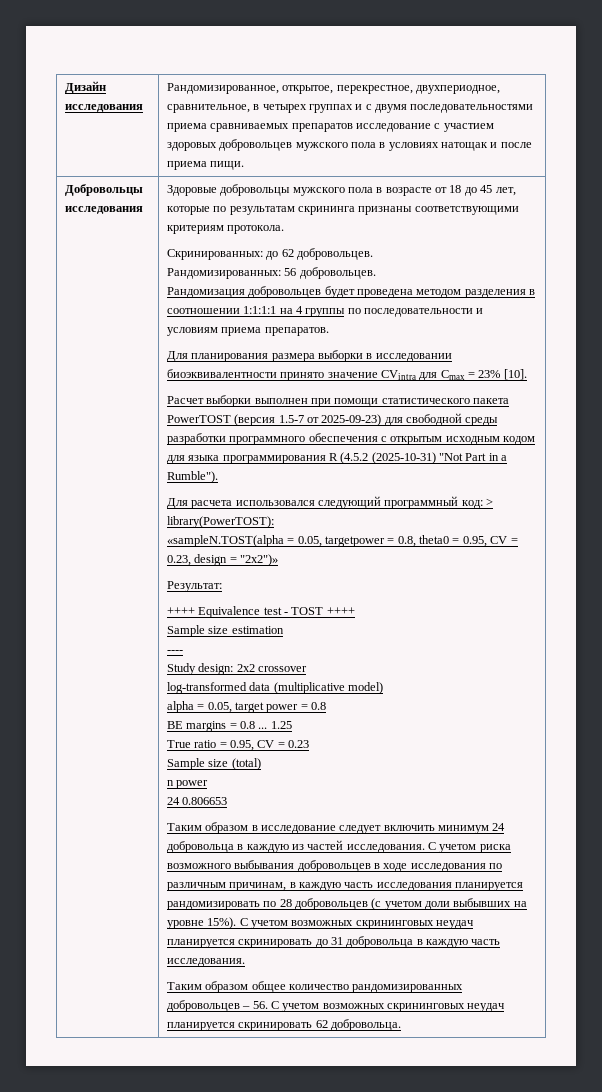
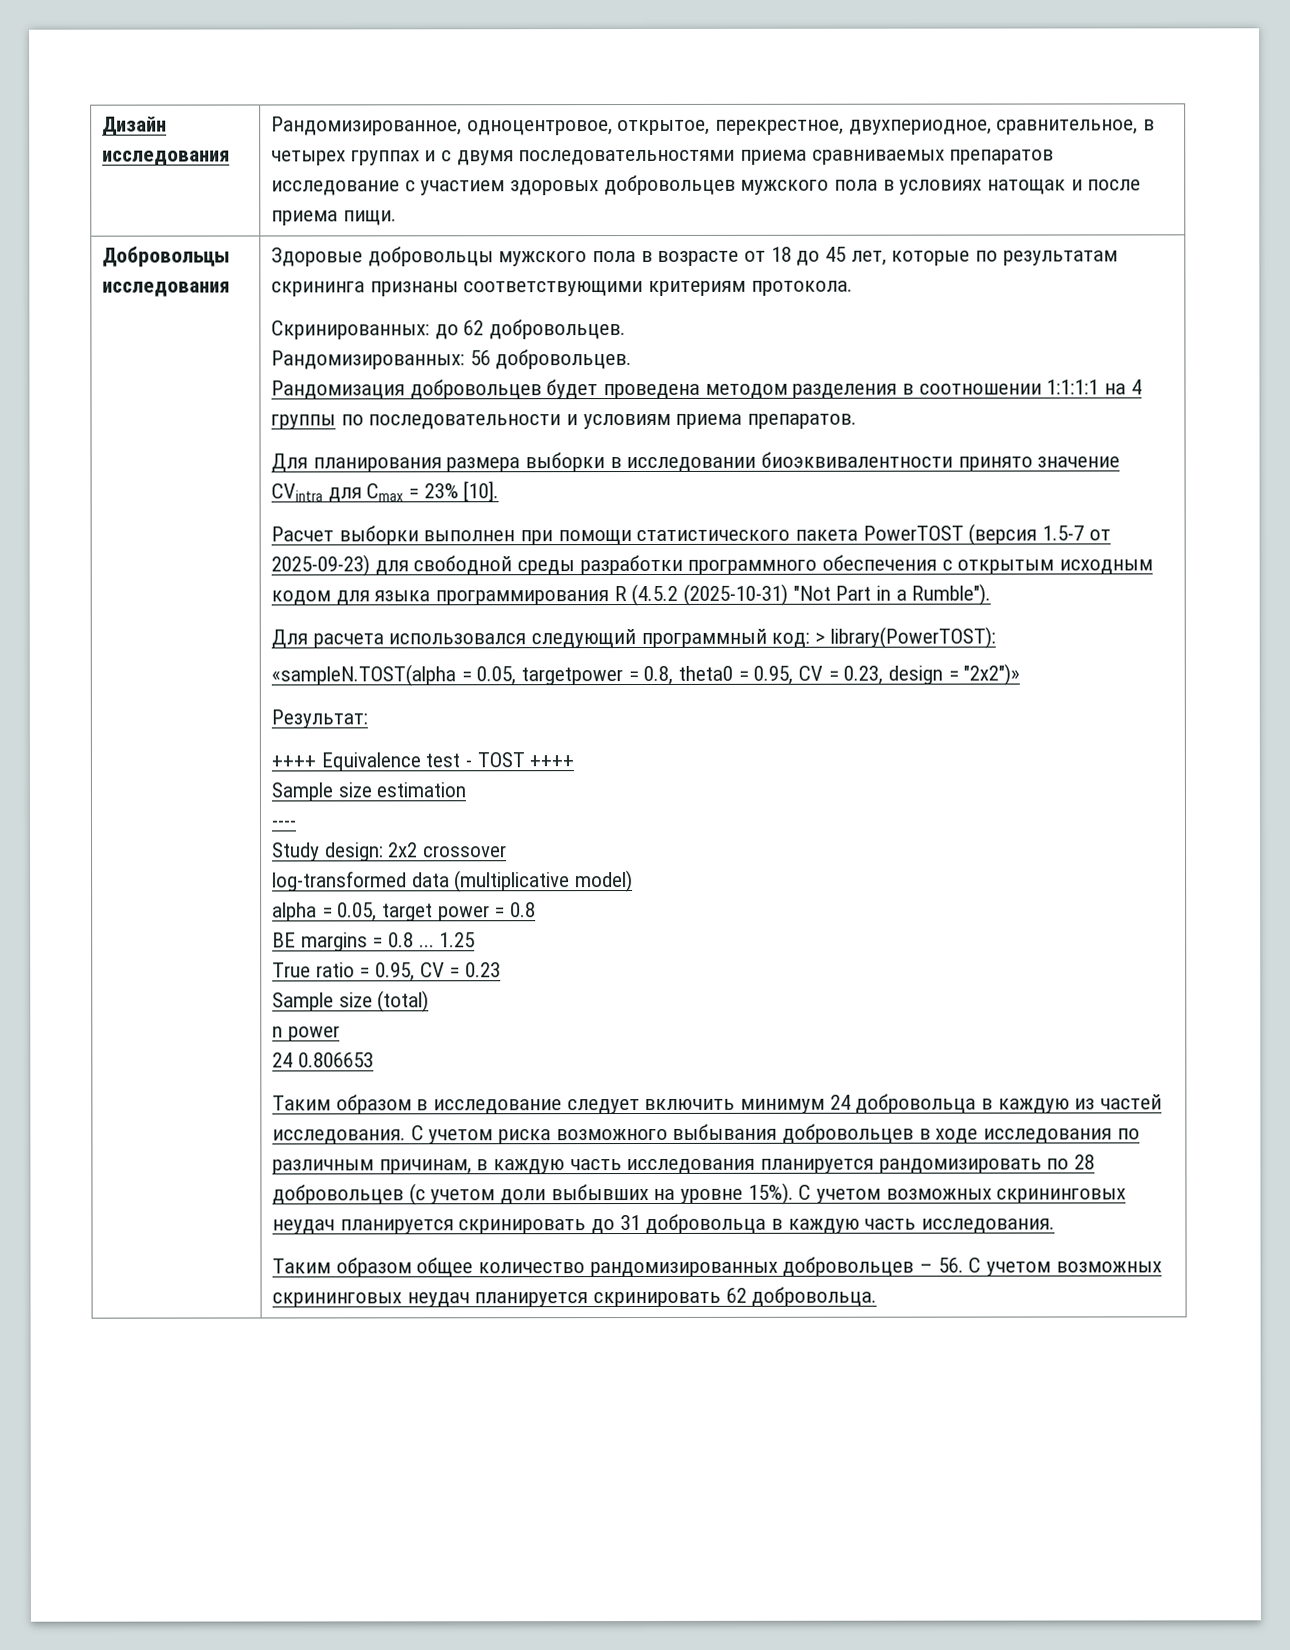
- Дизайн исследования | Рандомизированное, открытое, перекрестное, двухпериодное, сравнительное, в четырех группах и с двумя последовательностями приема сравниваемых препаратов исследование с участием здоровых добровольцев мужского пола в условиях натощак и после приема пищи.
+ Дизайн исследования | Рандомизированное, одноцентровое, открытое, перекрестное, двухпериодное, сравнительное, в четырех группах и с двумя последовательностями приема сравниваемых препаратов исследование с участием здоровых добровольцев мужского пола в условиях натощак и после приема пищи.

